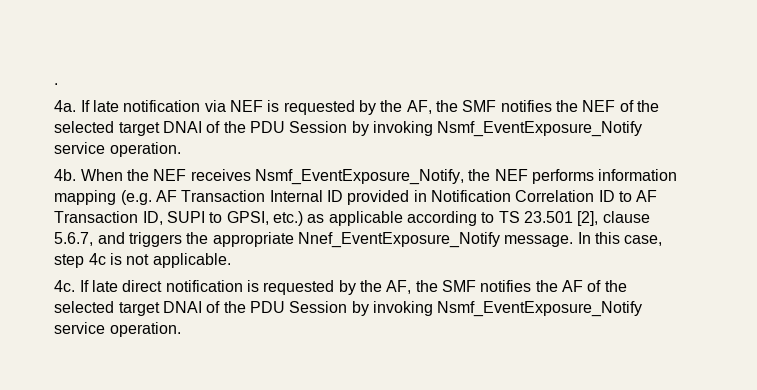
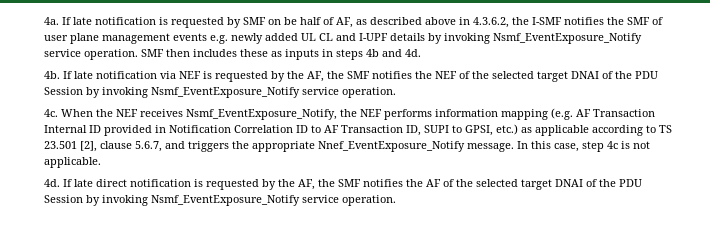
- .
- 4a.
+ 4a. If late notification is requested by SMF on be half of AF, as described above in 4.3.6.2, the I-SMF notifies the SMF of user plane management events e.g. newly added UL CL and I-UPF details by invoking Nsmf_EventExposure_Notify service operation. SMF then includes these as inputs in steps 4b and 4d.
+ 4b.
- 4b.
+ 4c.
  In this case, step 4c is not applicable.
- 4c.
+ 4d.

